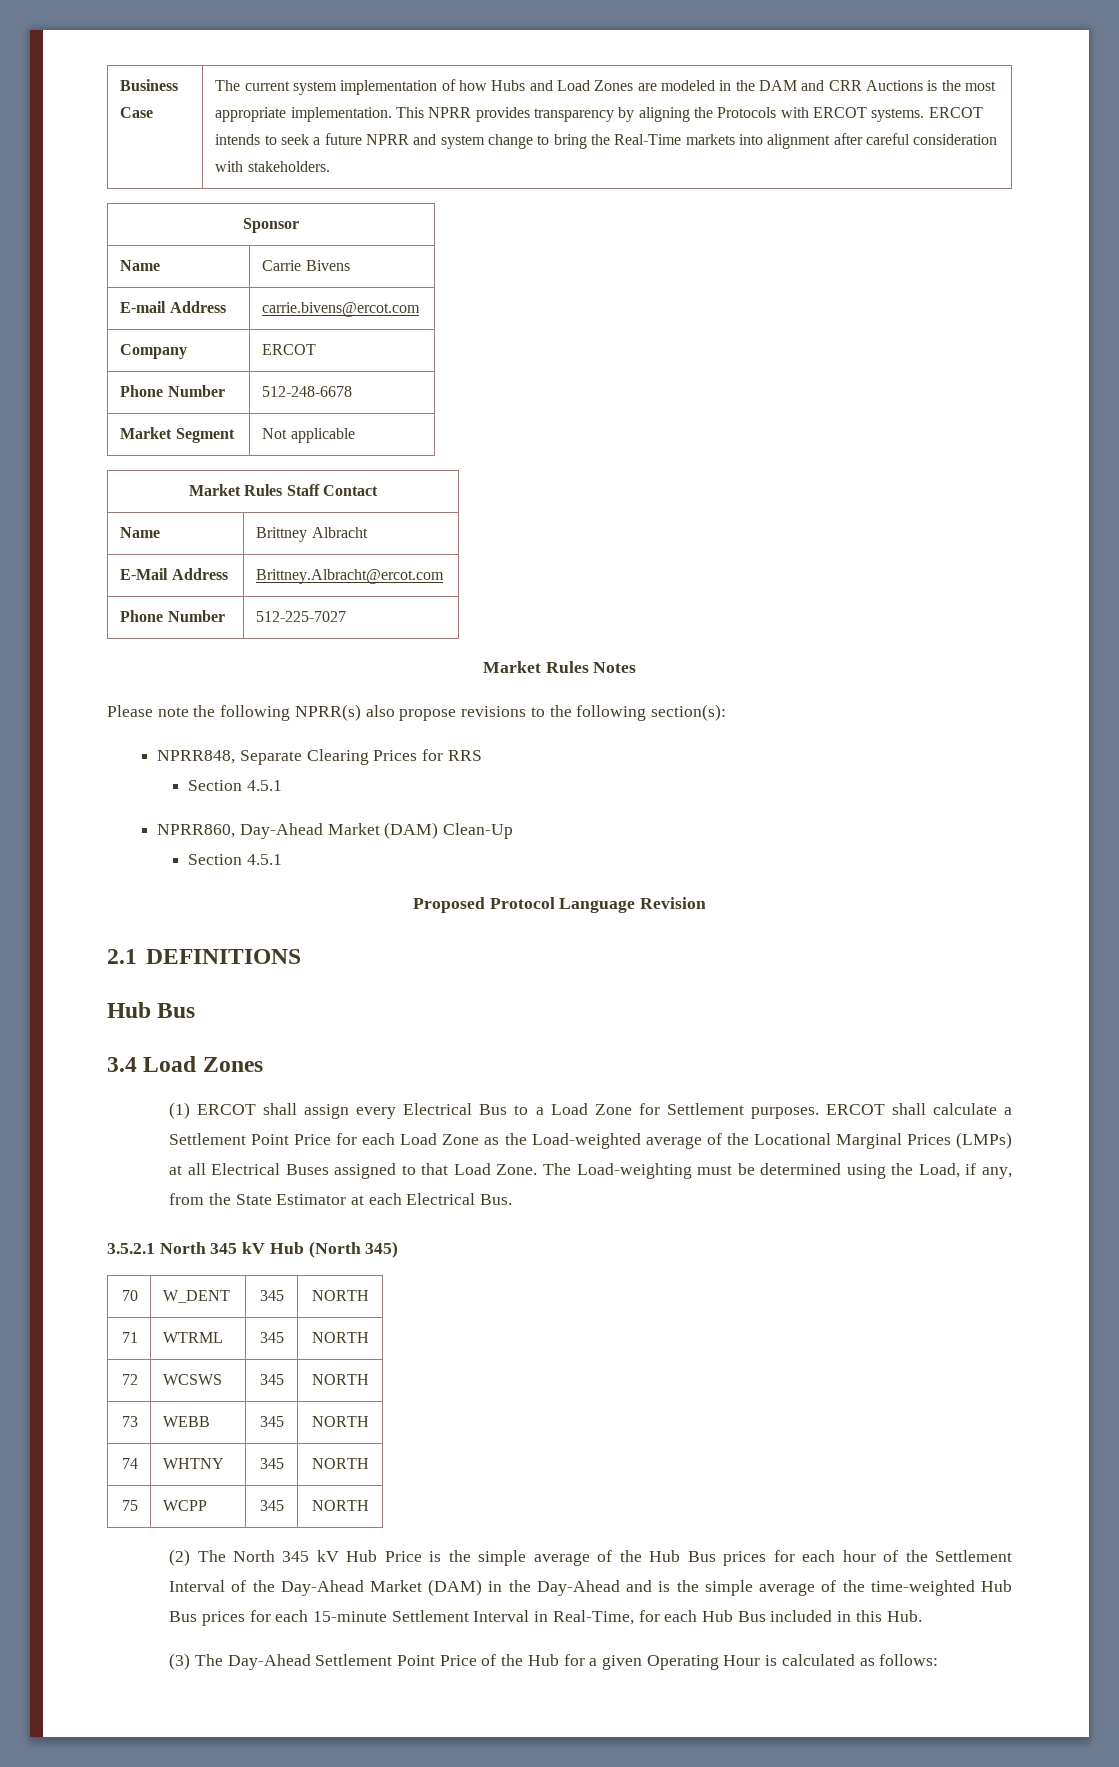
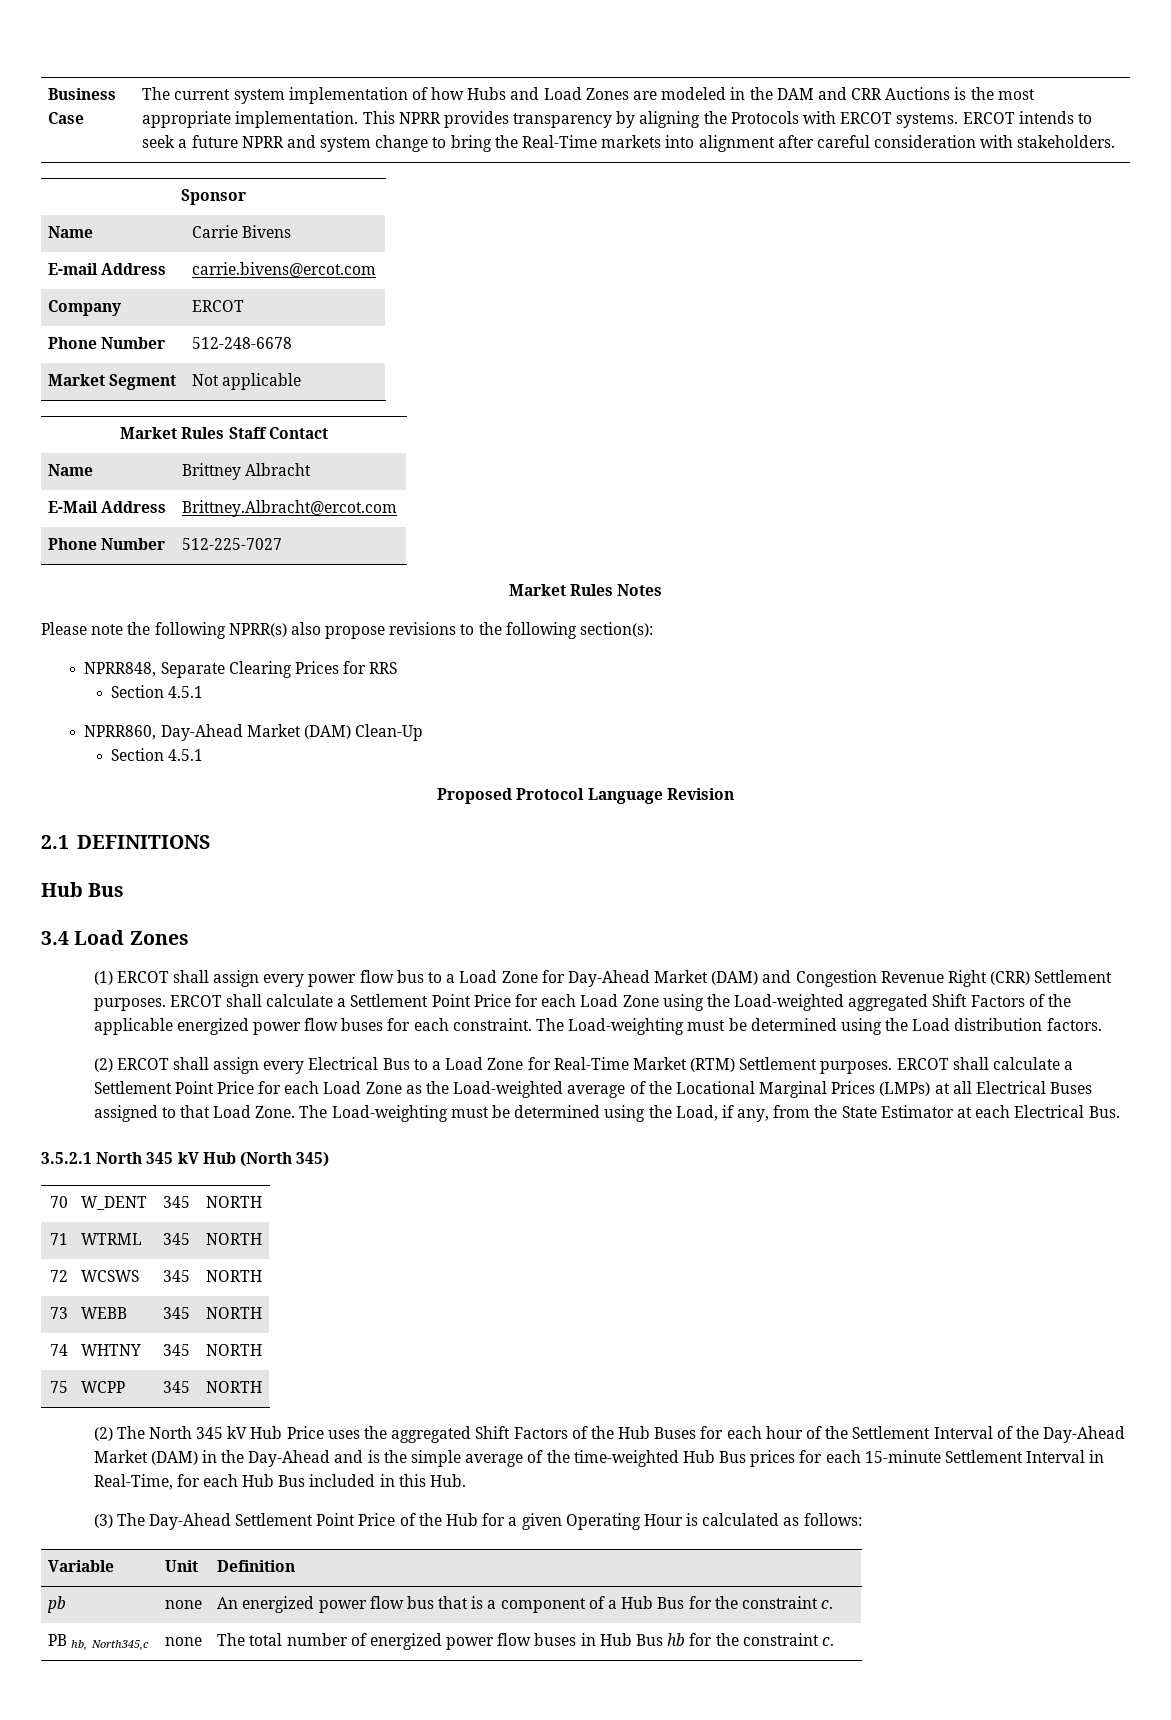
- (1) ERCOT shall assign every Electrical Bus to a Load Zone for Settlement purposes.
+ (1) ERCOT shall assign every power flow bus to a Load Zone for Day-Ahead Market (DAM) and Congestion Revenue Right (CRR) Settlement purposes. ERCOT shall calculate a Settlement Point Price for each Load Zone using the Load-weighted aggregated Shift Factors of the applicable energized power flow buses for each constraint. The Load-weighting must be determined using the Load distribution factors.
+ (2) ERCOT shall assign every Electrical Bus to a Load Zone for Real-Time Market (RTM) Settlement purposes.
- (2) The North 345 kV Hub Price is the simple average of the Hub Bus prices for each hour of the Settlement Interval of the Day-Ahead Market (DAM) in the Day-Ahead and is the simple average of the time-weighted Hub Bus prices for each 15-minute Settlement Interval in Real-Time, for each Hub Bus included in this Hub.
+ (2) The North 345 kV Hub Price uses the aggregated Shift Factors of the Hub Buses for each hour of the Settlement Interval of the Day-Ahead Market (DAM) in the Day-Ahead and is the simple average of the time-weighted Hub Bus prices for each 15-minute Settlement Interval in Real-Time, for each Hub Bus included in this Hub.
+ Variable | Unit | Definition
+ pb | none | An energized power flow bus that is a component of a Hub Bus for the constraint c.
+ PB hb, North345,c | none | The total number of energized power flow buses in Hub Bus hb for the constraint c.

